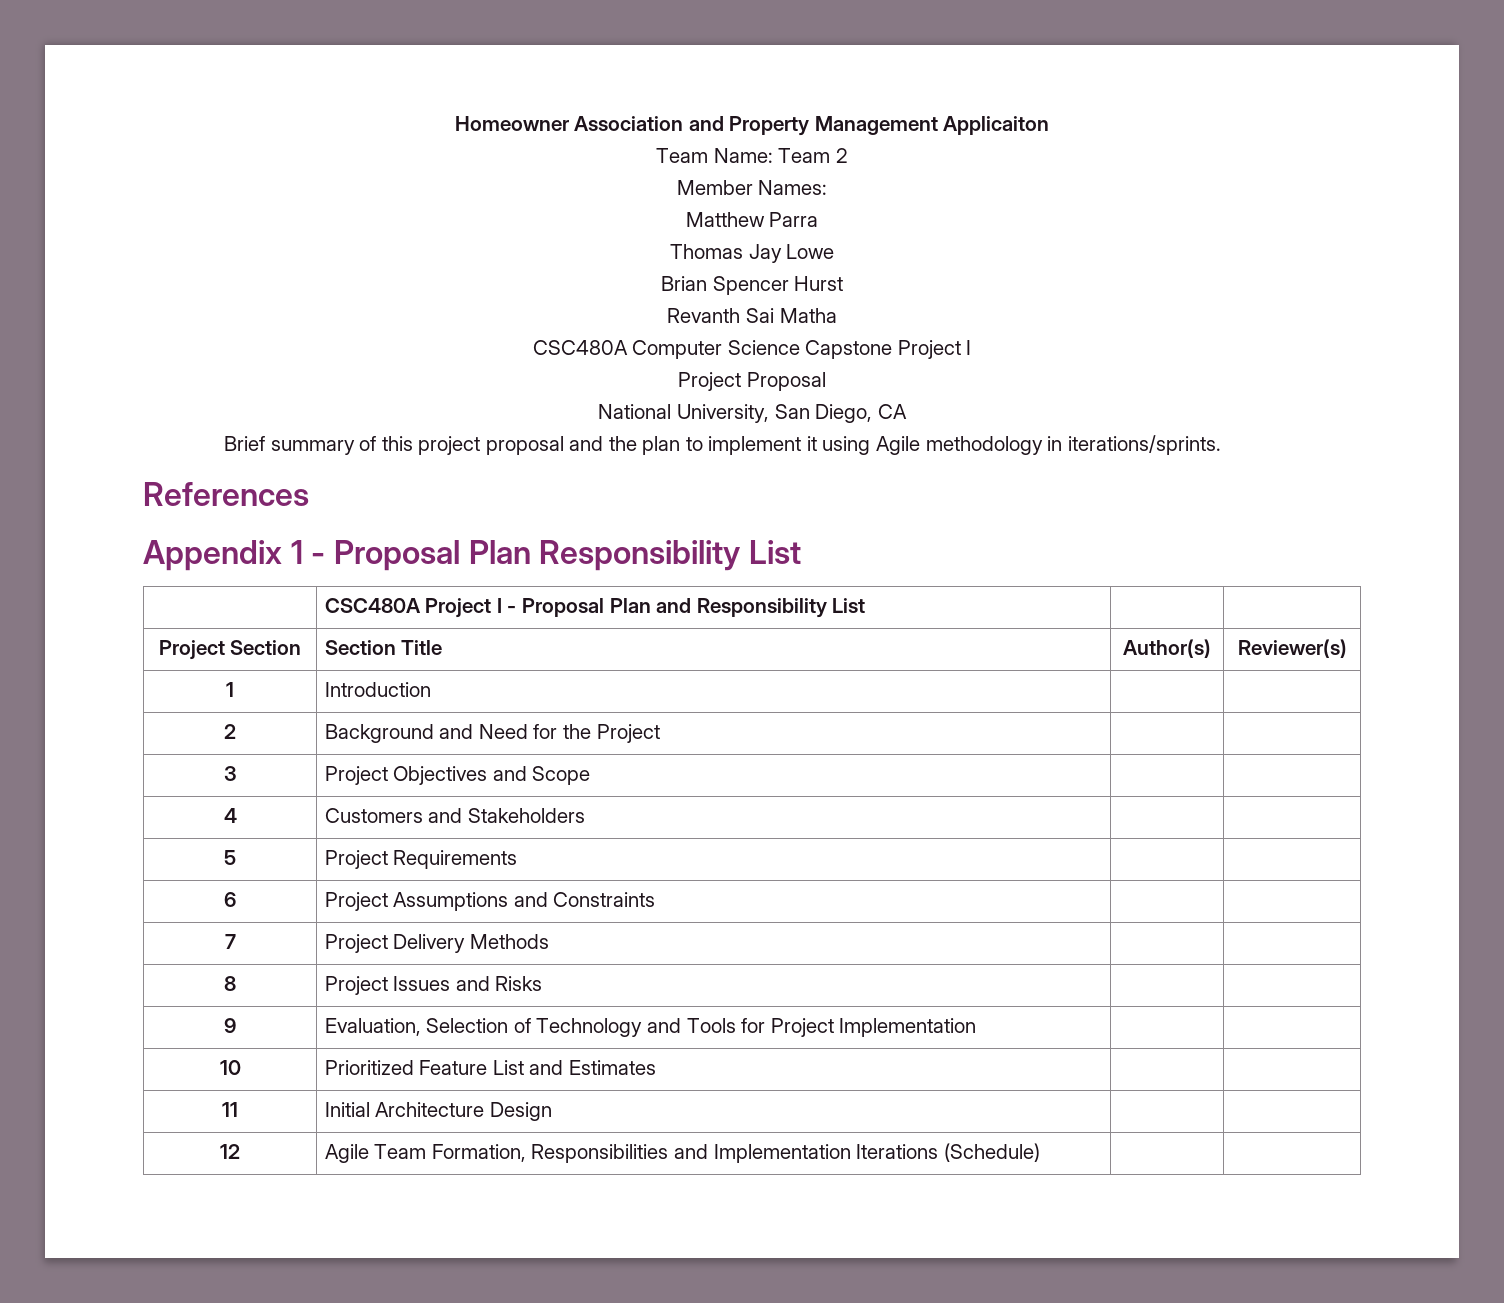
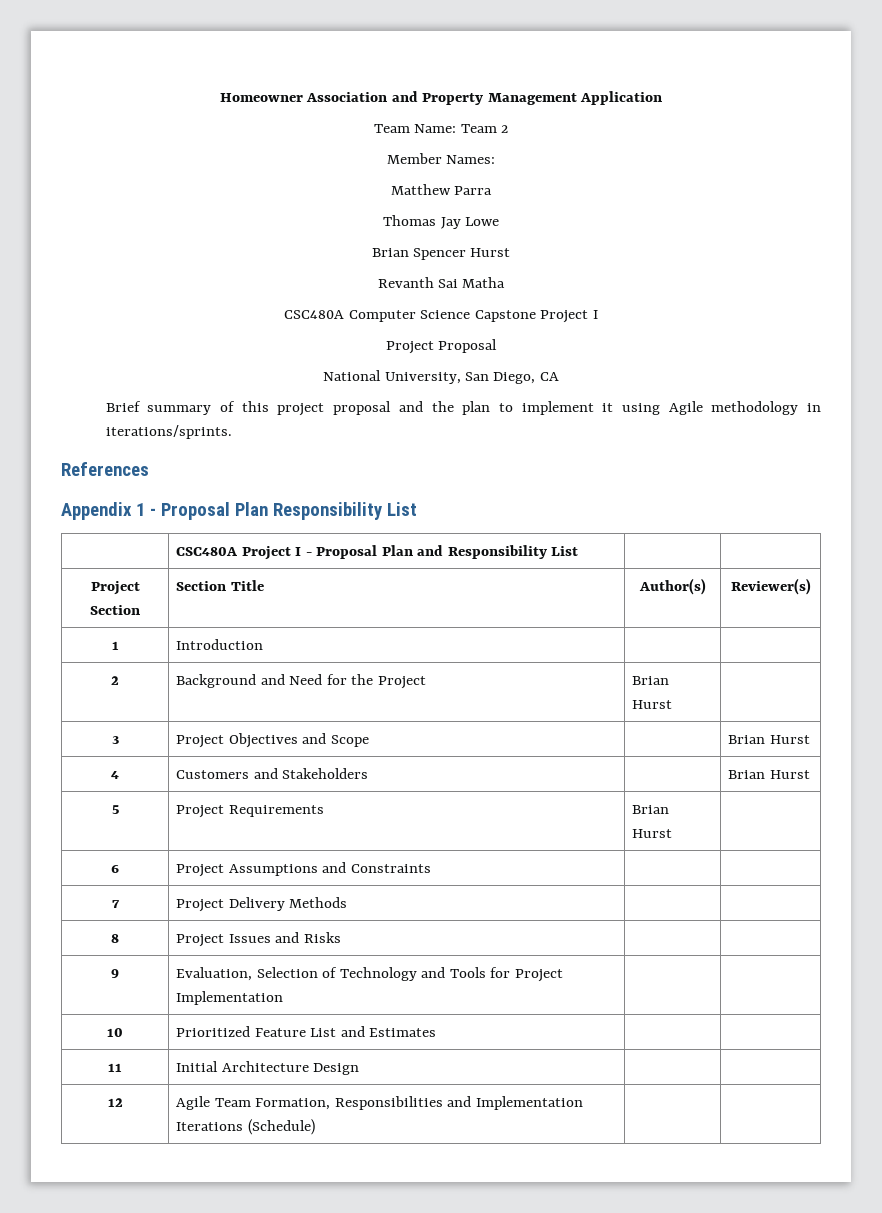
- Homeowner Association and Property Management Applicaiton
+ Homeowner Association and Property Management Application
- 2 | Background and Need for the Project | |
+ 2 | Background and Need for the Project | Brian Hurst |
- 3 | Project Objectives and Scope | |
+ 3 | Project Objectives and Scope | | Brian Hurst
- 4 | Customers and Stakeholders | |
+ 4 | Customers and Stakeholders | | Brian Hurst
- 5 | Project Requirements | |
+ 5 | Project Requirements | Brian Hurst |

